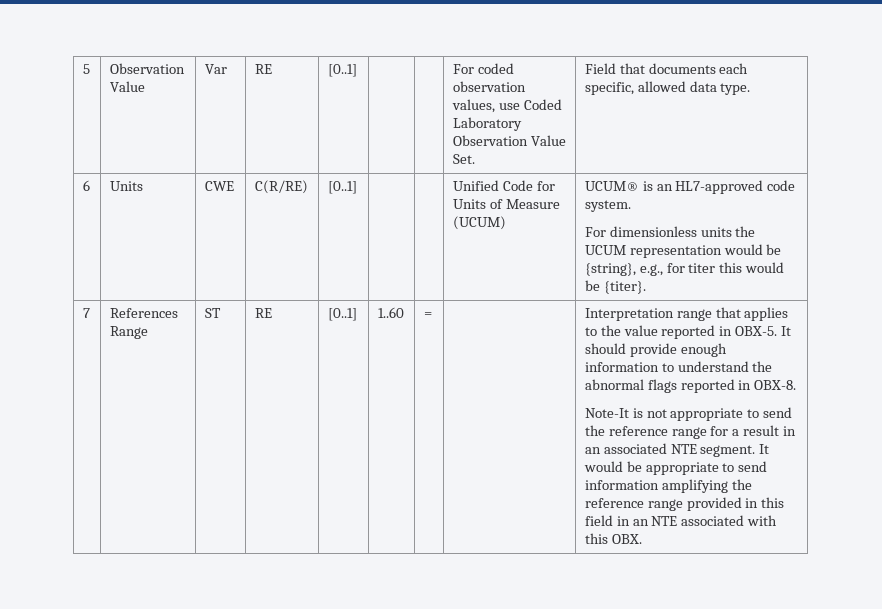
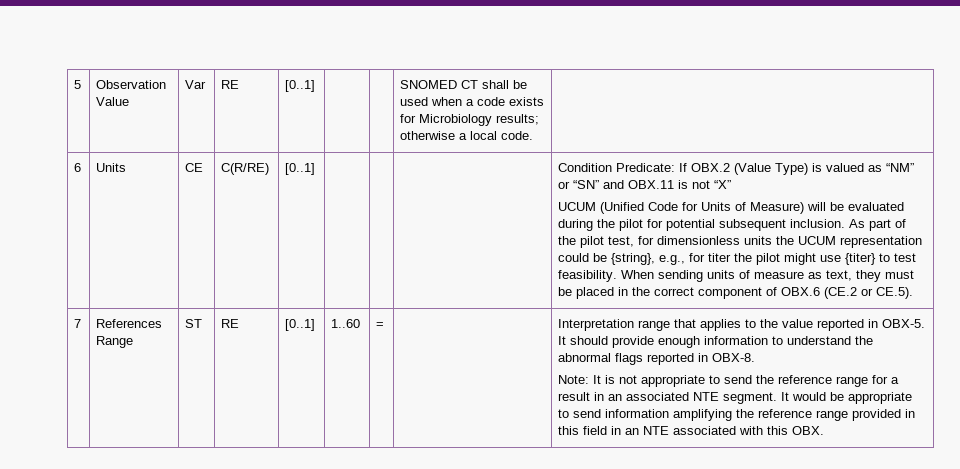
- 5 | Observation Value | Var | RE | [0..1] | | | For coded observation values, use Coded Laboratory Observation Value Set. | Field that documents each specific, allowed data type.
+ 5 | Observation Value | Var | RE | [0..1] | | | SNOMED CT shall be used when a code exists for Microbiology results; otherwise a local code. |
- CWE
+ CE
- Unified Code for Units of Measure (UCUM) | UCUM® is an HL7-approved code system.
- For dimensionless units the UCUM representation would be {string}, e.g., for titer this would be {titer}.
+ Condition Predicate: If OBX.2 (Value Type) is valued as “NM” or “SN” and OBX.11 is not “X”
+ UCUM (Unified Code for Units of Measure) will be evaluated during the pilot for potential subsequent inclusion. As part of the pilot test, for dimensionless units the UCUM representation could be {string}, e.g., for titer the pilot might use {titer} to test feasibility. When sending units of measure as text, they must be placed in the correct component of OBX.6 (CE.2 or CE.5).
- Note-It is not appropriate to send the reference range for a result in an associated NTE segment.
+ Note: It is not appropriate to send the reference range for a result in an associated NTE segment.

